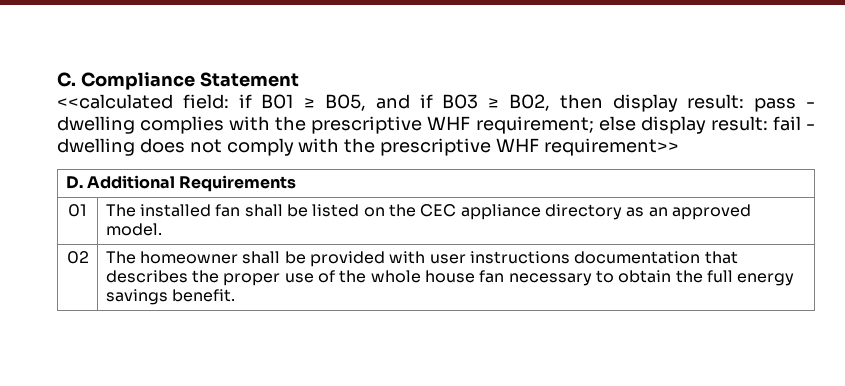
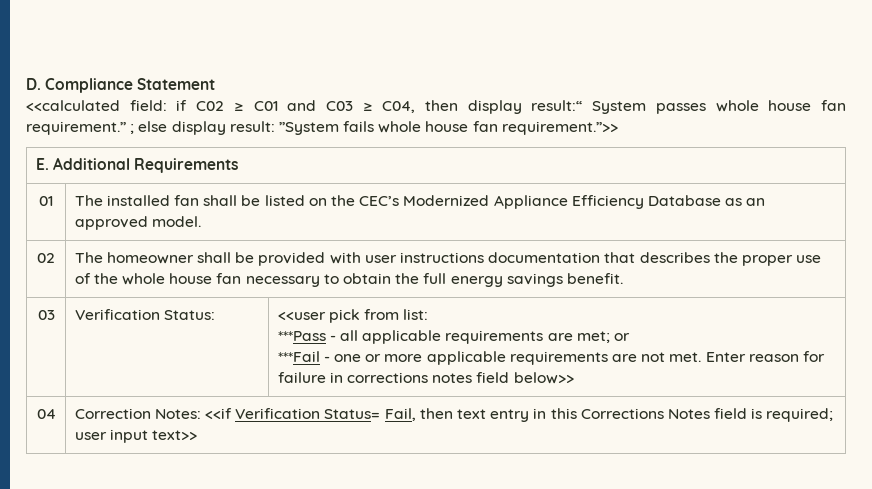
- C. Compliance Statement
+ D. Compliance Statement
- <<calculated field: if B01 ≥ B05, and if B03 ≥ B02, then display result: pass - dwelling complies with the prescriptive WHF requirement; else display result: fail - dwelling does not comply with the prescriptive WHF requirement>>
- D. Additional Requirements
+ <<calculated field: if C02 ≥ C01 and C03 ≥ C04, then display result:“ System passes whole house fan requirement.” ; else display result: ”System fails whole house fan requirement.”>>
+ E. Additional Requirements
- 01 | The installed fan shall be listed on the CEC appliance directory as an approved model.
+ 01 | The installed fan shall be listed on the CEC’s Modernized Appliance Efficiency Database as an approved model.
+ 03 | Verification Status: | <<user pick from list:
+ ***Pass - all applicable requirements are met; or
+ ***Fail - one or more applicable requirements are not met. Enter reason for failure in corrections notes field below>>
+ 04 | Correction Notes: <<if Verification Status= Fail, then text entry in this Corrections Notes field is required; user input text>>

